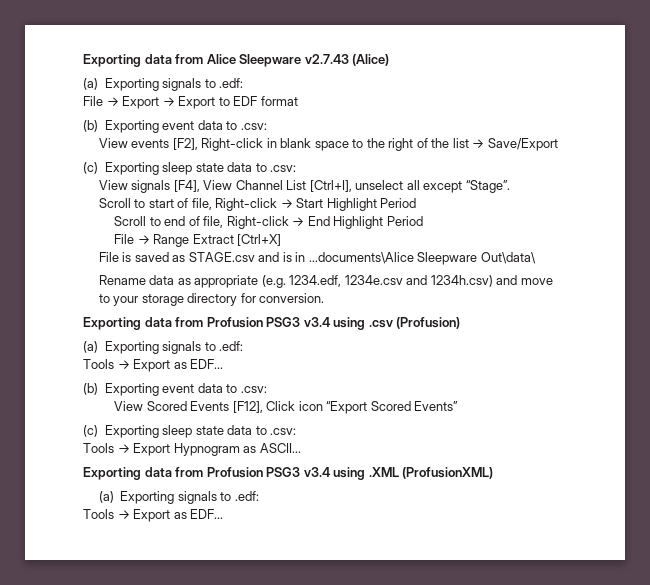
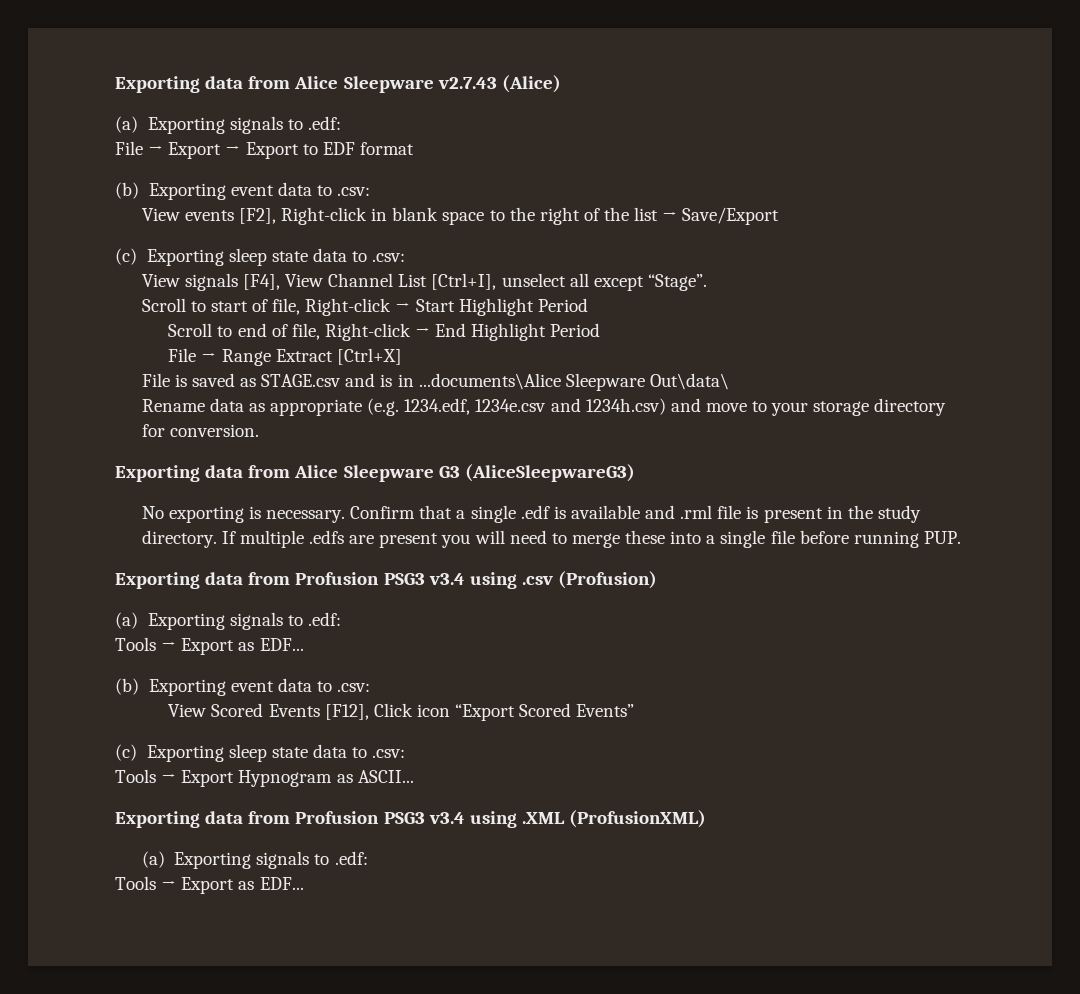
+ Exporting data from Alice Sleepware G3 (AliceSleepwareG3)
+ No exporting is necessary. Confirm that a single .edf is available and .rml file is present in the study directory. If multiple .edfs are present you will need to merge these into a single file before running PUP.

